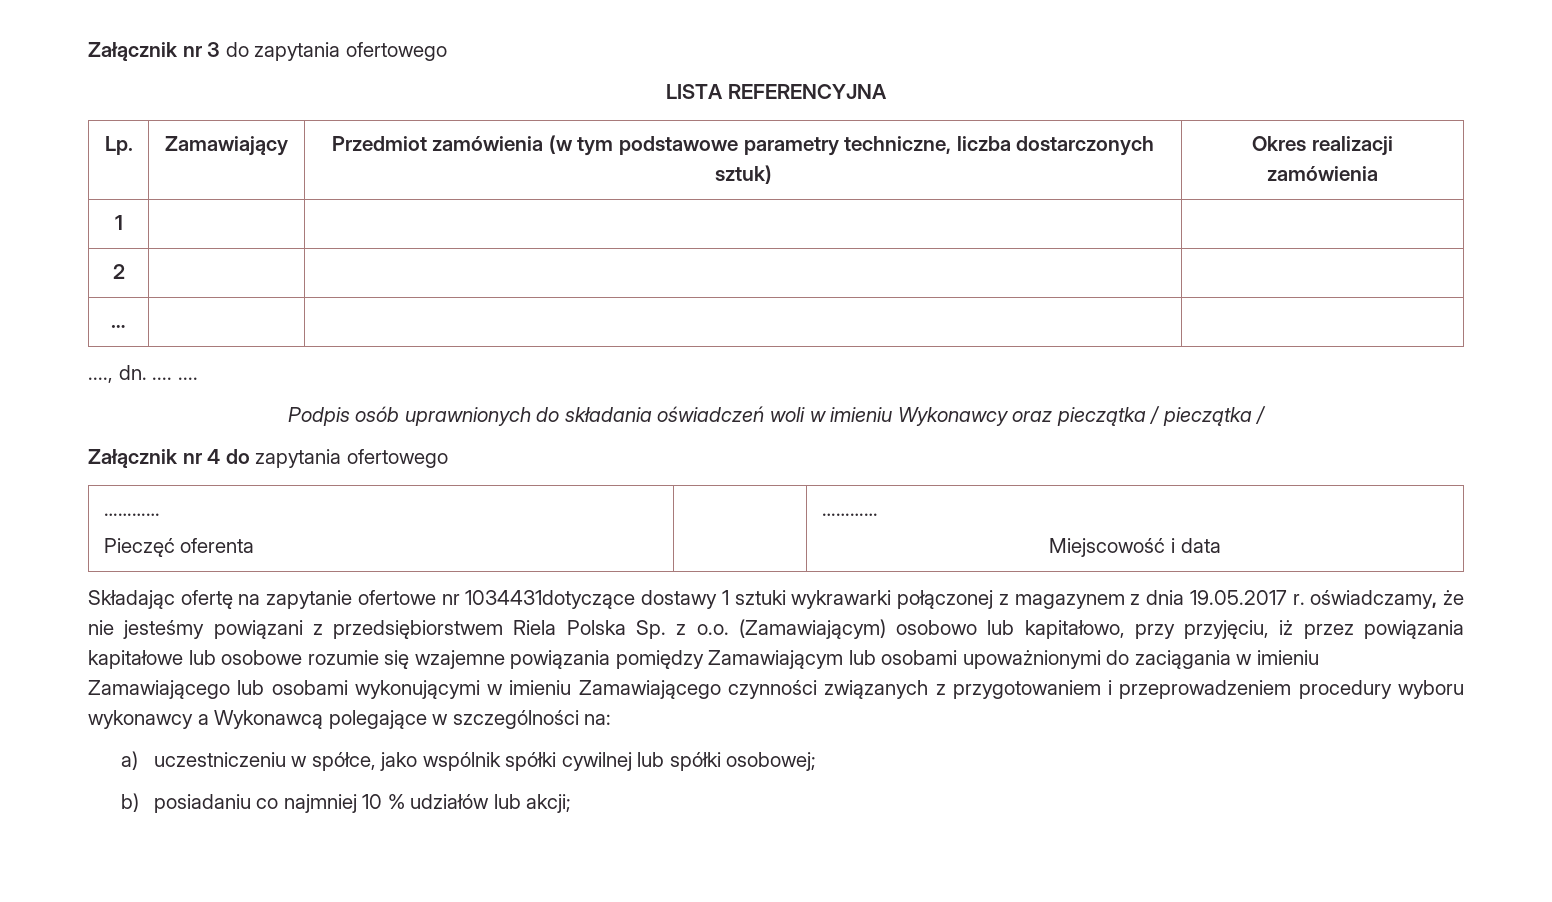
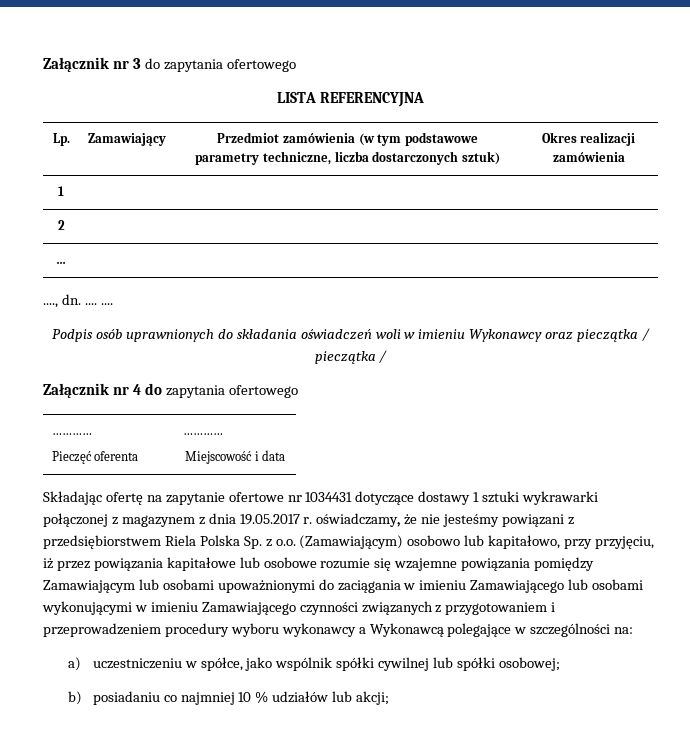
- Składając ofertę na zapytanie ofertowe nr 1034431dotyczące dostawy 1 sztuki wykrawarki połączonej z magazynem z dnia 19.05.2017 r. oświadczamy, że nie jesteśmy powiązani z przedsiębiorstwem Riela Polska Sp. z o.o. (Zamawiającym) osobowo lub kapitałowo, przy przyjęciu, iż przez powiązania kapitałowe lub osobowe rozumie się wzajemne powiązania pomiędzy Zamawiającym lub osobami upoważnionymi do zaciągania w imieniu Zamawiającego lub osobami wykonującymi w imieniu Zamawiającego czynności związanych z przygotowaniem i przeprowadzeniem procedury wyboru wykonawcy a Wykonawcą polegające w szczególności na:
+ Składając ofertę na zapytanie ofertowe nr 1034431 dotyczące dostawy 1 sztuki wykrawarki połączonej z magazynem z dnia 19.05.2017 r. oświadczamy, że nie jesteśmy powiązani z przedsiębiorstwem Riela Polska Sp. z o.o. (Zamawiającym) osobowo lub kapitałowo, przy przyjęciu, iż przez powiązania kapitałowe lub osobowe rozumie się wzajemne powiązania pomiędzy Zamawiającym lub osobami upoważnionymi do zaciągania w imieniu Zamawiającego lub osobami wykonującymi w imieniu Zamawiającego czynności związanych z przygotowaniem i przeprowadzeniem procedury wyboru wykonawcy a Wykonawcą polegające w szczególności na:

